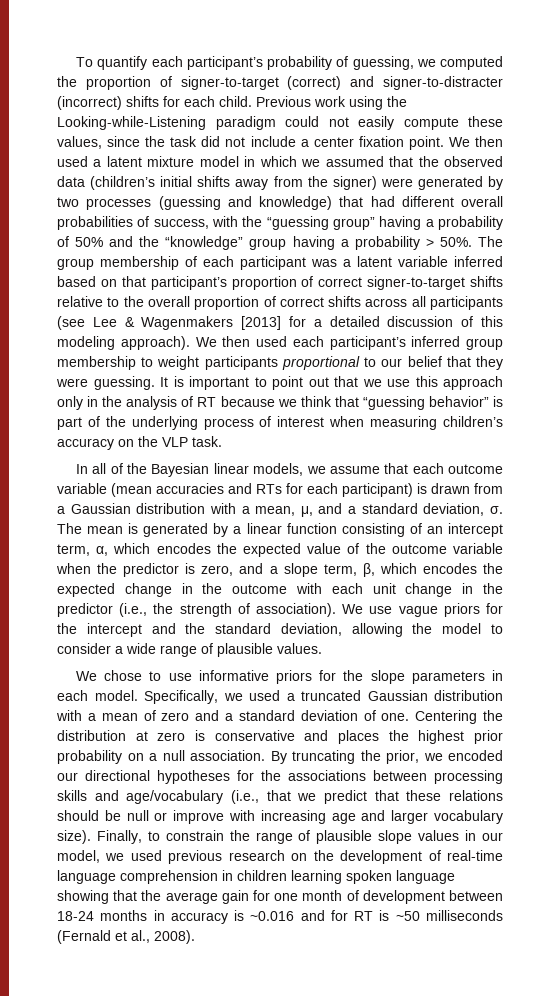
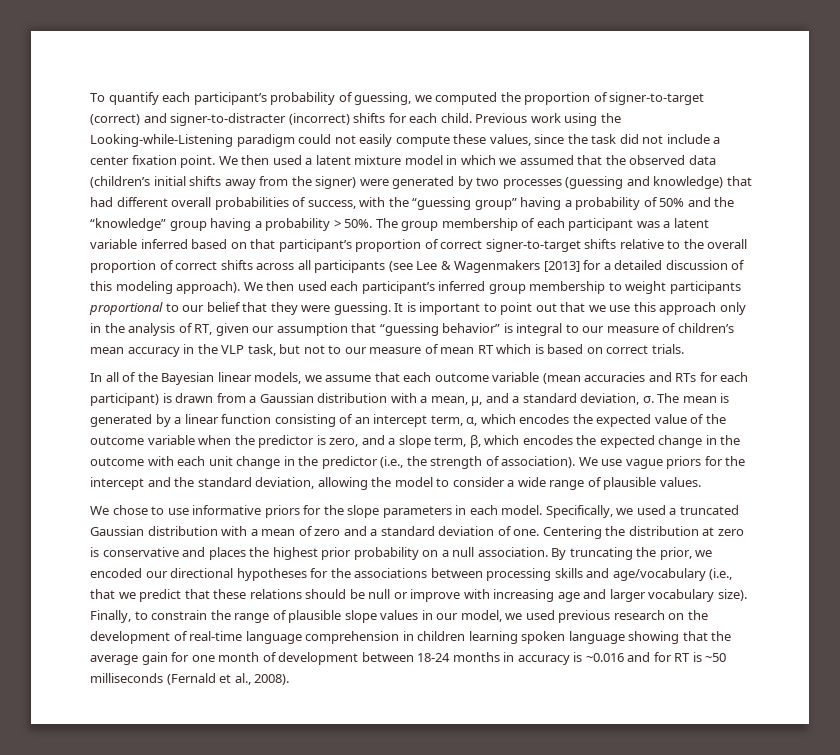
- It is important to point out that we use this approach only in the analysis of RT because we think that “guessing behavior” is part of the underlying process of interest when measuring children’s accuracy on the VLP task.
+ It is important to point out that we use this approach only in the analysis of RT, given our assumption that “guessing behavior” is integral to our measure of children’s mean accuracy in the VLP task, but not to our measure of mean RT which is based on correct trials.

